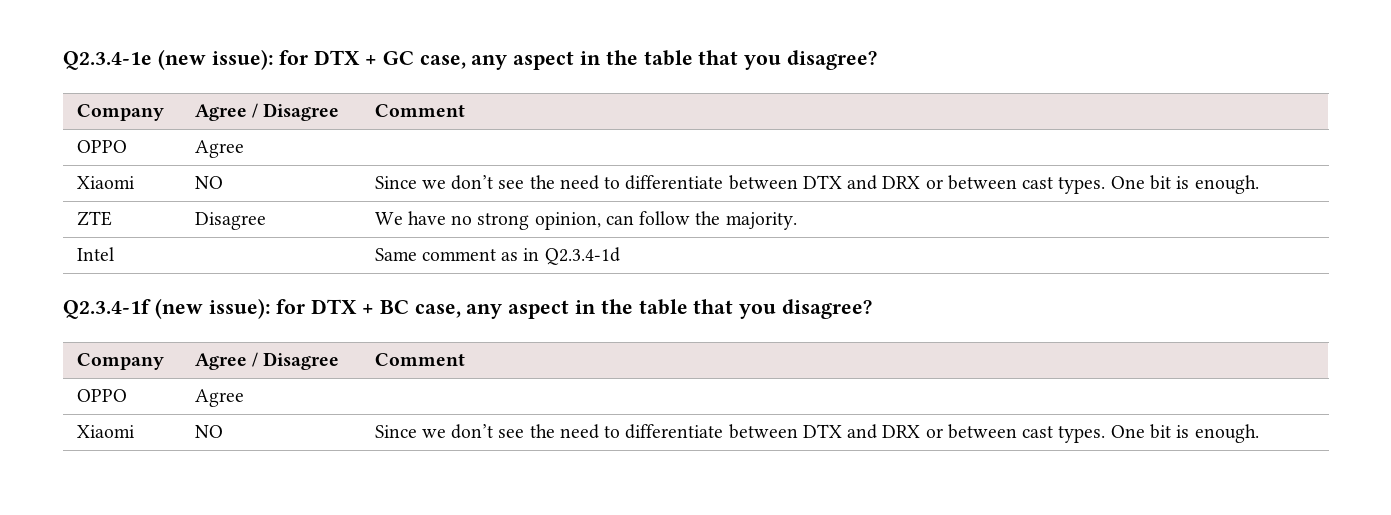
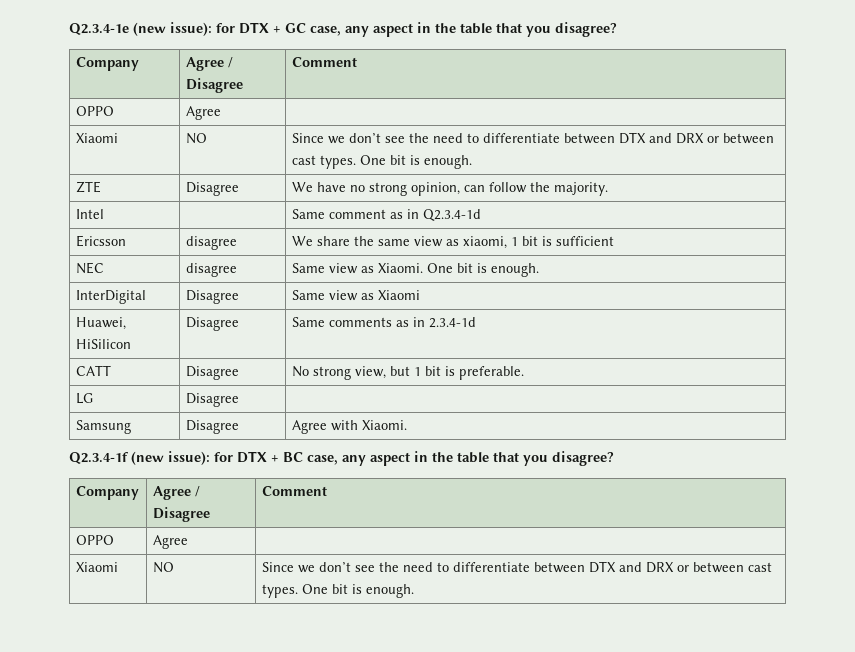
+ Ericsson | disagree | We share the same view as xiaomi, 1 bit is sufficient
+ NEC | disagree | Same view as Xiaomi. One bit is enough.
+ InterDigital | Disagree | Same view as Xiaomi
+ Huawei, HiSilicon | Disagree | Same comments as in 2.3.4-1d
+ CATT | Disagree | No strong view, but 1 bit is preferable.
+ LG | Disagree |
+ Samsung | Disagree | Agree with Xiaomi.

